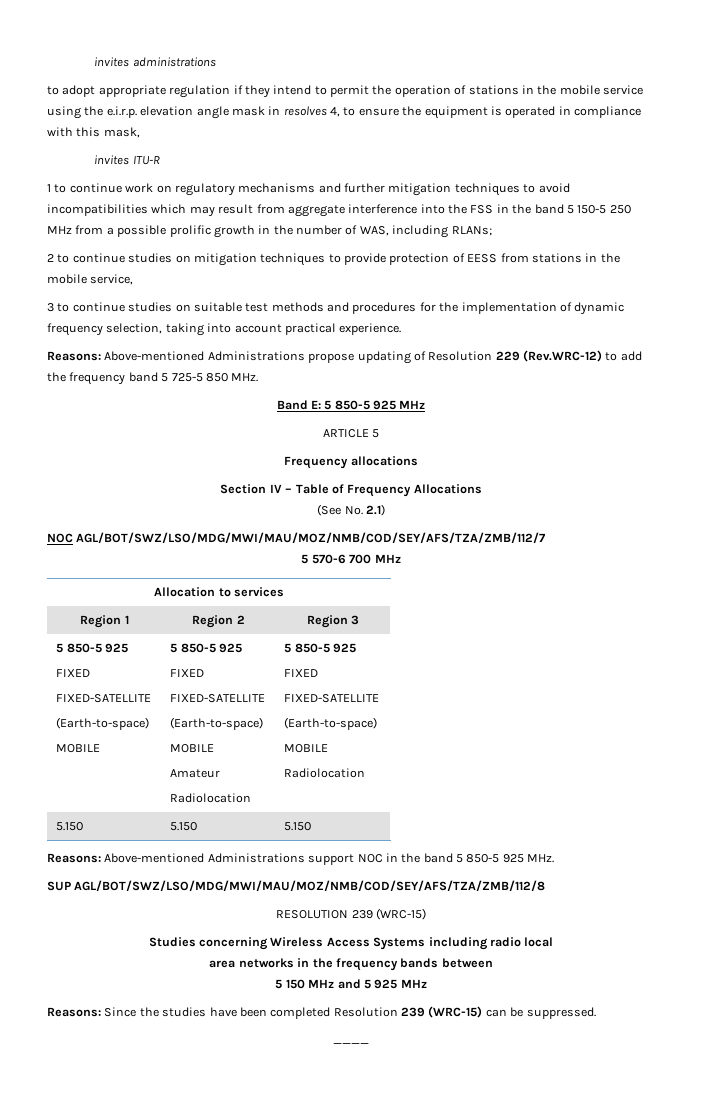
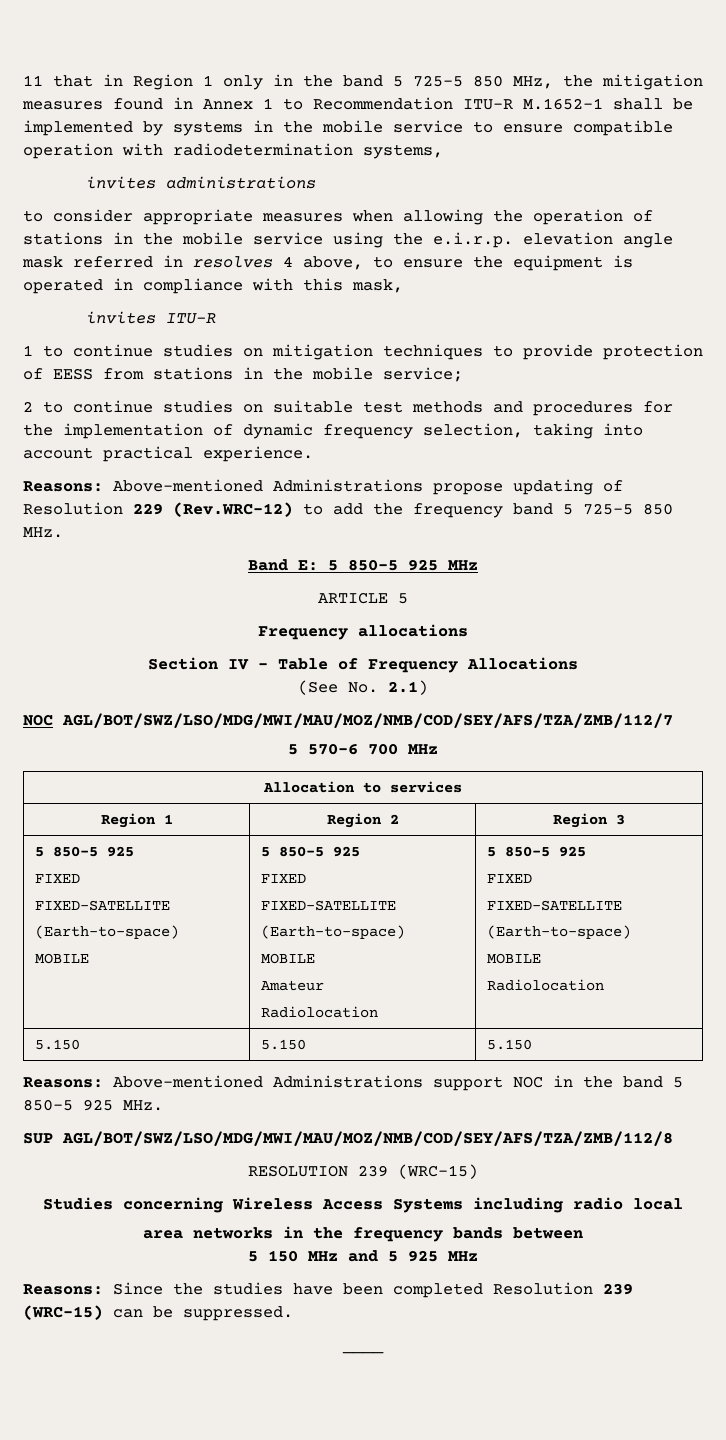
+ 11 that in Region 1 only in the band 5 725-5 850 MHz, the mitigation measures found in Annex 1 to Recommendation ITU-R M.1652-1 shall be implemented by systems in the mobile service to ensure compatible operation with radiodetermination systems,
  invites administrations
- to adopt appropriate regulation if they intend to permit the operation of stations in the mobile service using the e.i.r.p. elevation angle mask in resolves 4, to ensure the equipment is operated in compliance with this mask,
+ to consider appropriate measures when allowing the operation of stations in the mobile service using the e.i.r.p. elevation angle mask referred in resolves 4 above, to ensure the equipment is operated in compliance with this mask,
- 1 to continue work on regulatory mechanisms and further mitigation techniques to avoid incompatibilities which may result from aggregate interference into the FSS in the band 5 150-5 250 MHz from a possible prolific growth in the number of WAS, including RLANs;
- 2 to continue studies on mitigation techniques to provide protection of EESS from stations in the mobile service,
- 3 to continue studies on suitable test methods and procedures for the implementation of dynamic frequency selection, taking into account practical experience.
+ 1 to continue studies on mitigation techniques to provide protection of EESS from stations in the mobile service;
+ 2 to continue studies on suitable test methods and procedures for the implementation of dynamic frequency selection, taking into account practical experience.

